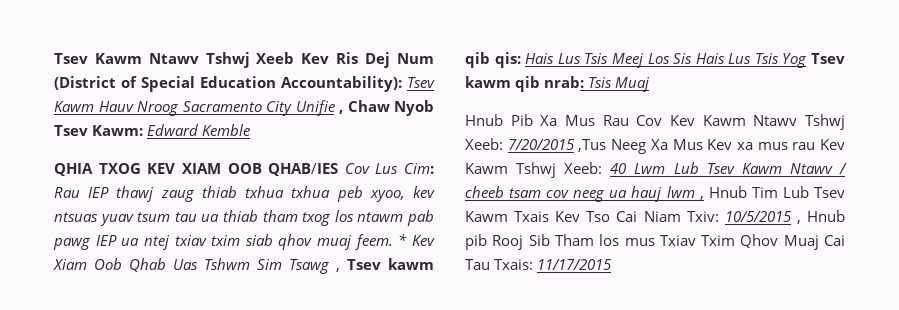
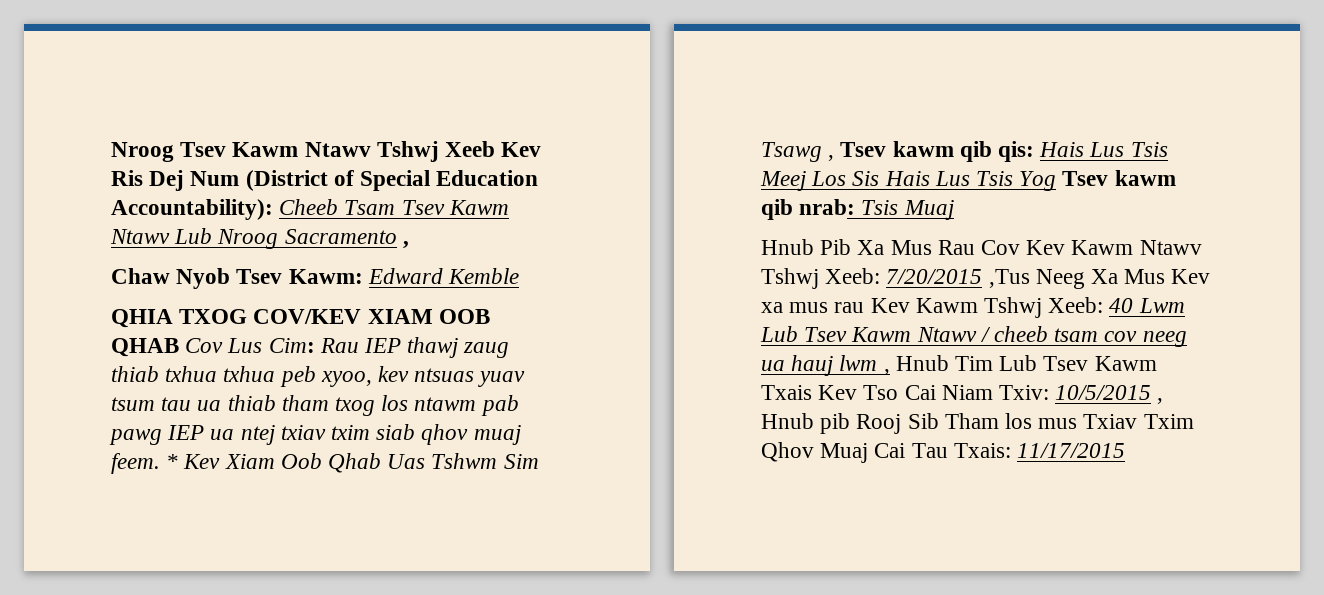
- Tsev Kawm Ntawv Tshwj Xeeb Kev Ris Dej Num (District of Special Education Accountability): Tsev Kawm Hauv Nroog Sacramento City Unifie , Chaw Nyob Tsev Kawm: Edward Kemble
+ Nroog Tsev Kawm Ntawv Tshwj Xeeb Kev Ris Dej Num (District of Special Education Accountability): Cheeb Tsam Tsev Kawm Ntawv Lub Nroog Sacramento ,
+ Chaw Nyob Tsev Kawm: Edward Kemble
- QHIA TXOG KEV XIAM OOB QHAB/IES Cov Lus Cim: Rau IEP thawj zaug thiab txhua txhua peb xyoo, kev ntsuas yuav tsum tau ua thiab tham txog los ntawm pab pawg IEP ua ntej txiav txim siab qhov muaj feem.
+ QHIA TXOG COV/KEV XIAM OOB QHAB Cov Lus Cim: Rau IEP thawj zaug thiab txhua txhua peb xyoo, kev ntsuas yuav tsum tau ua thiab tham txog los ntawm pab pawg IEP ua ntej txiav txim siab qhov muaj feem.

